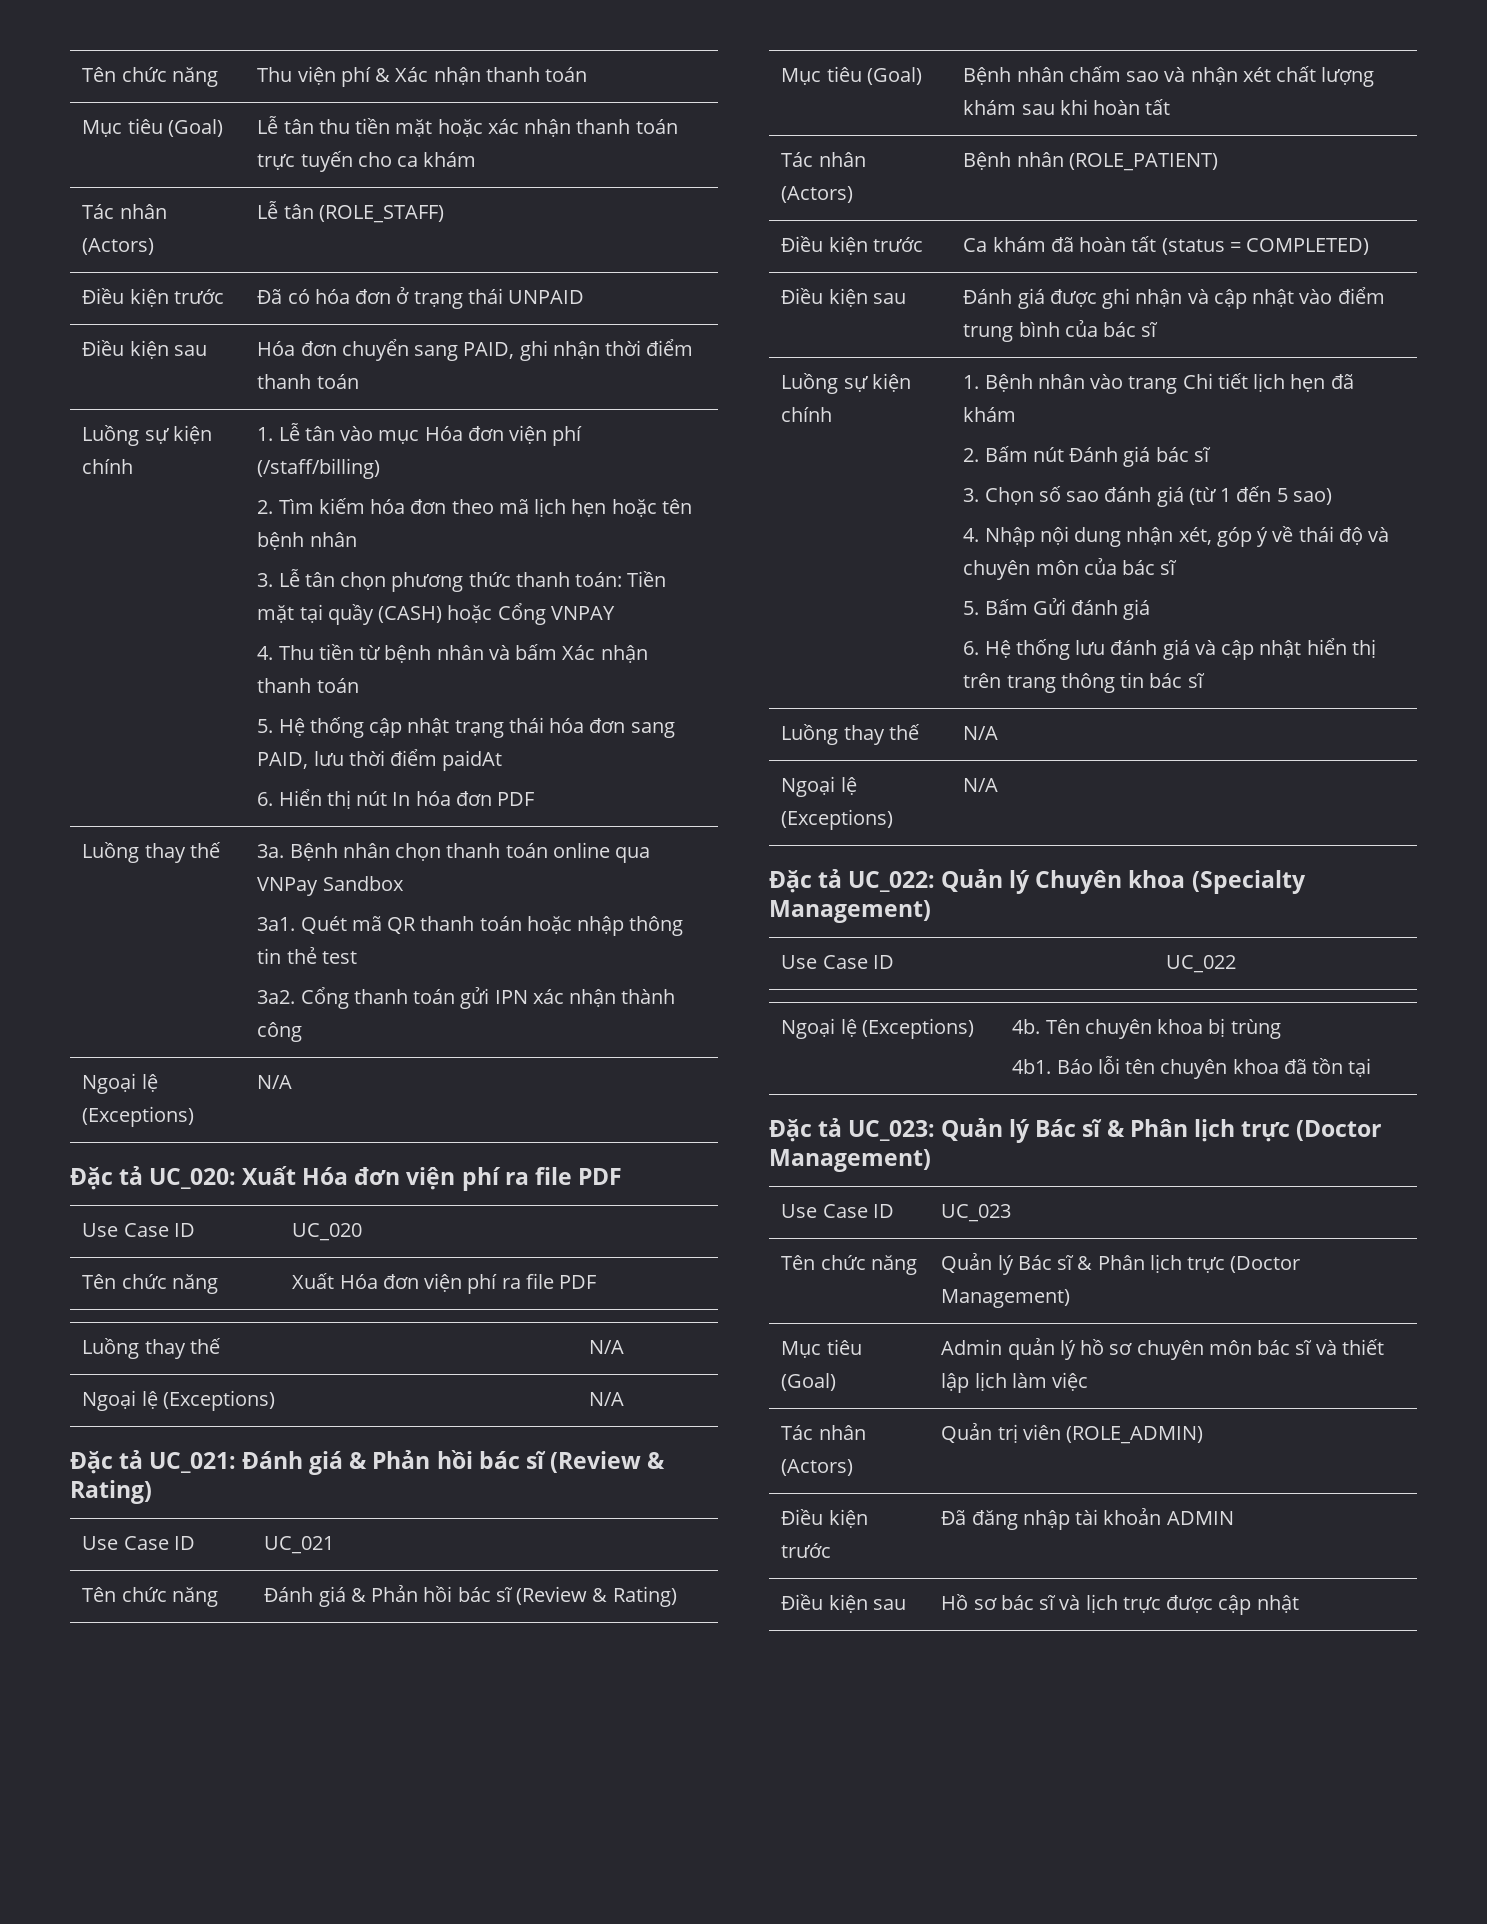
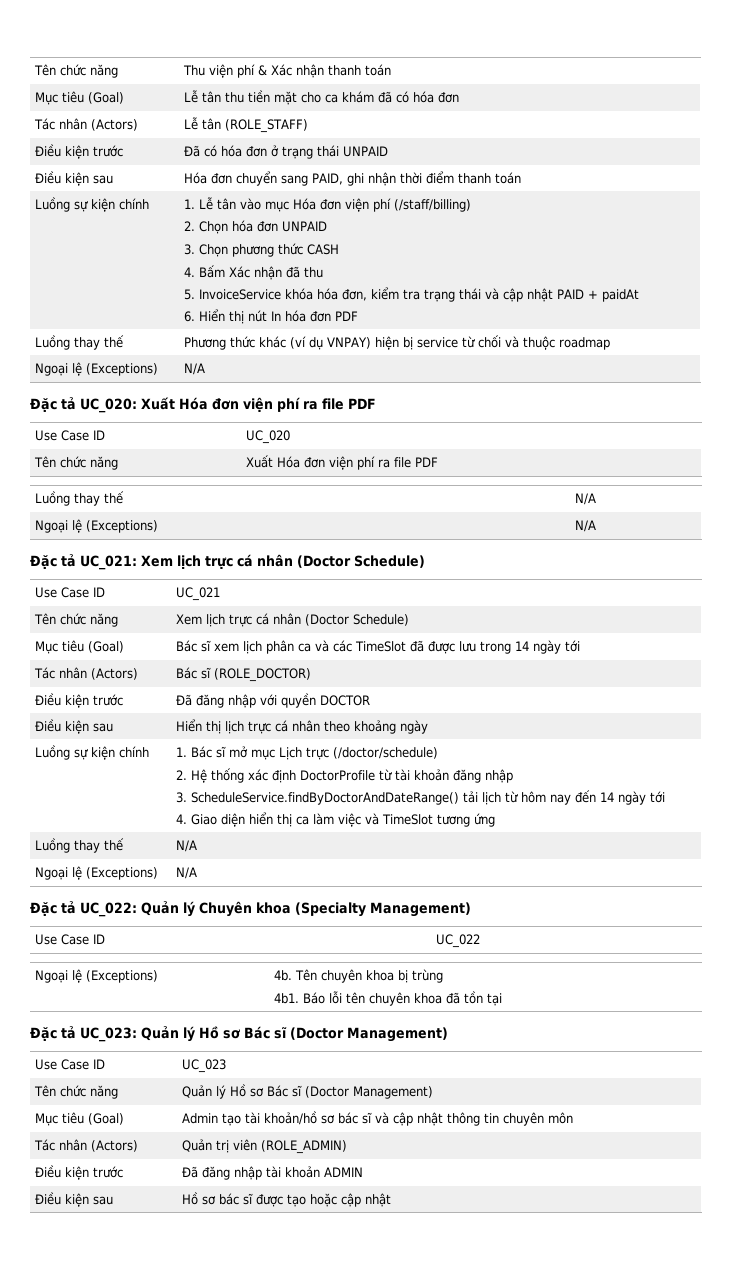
- Mục tiêu (Goal) | Lễ tân thu tiền mặt hoặc xác nhận thanh toán trực tuyến cho ca khám
+ Mục tiêu (Goal) | Lễ tân thu tiền mặt cho ca khám đã có hóa đơn
- 2. Tìm kiếm hóa đơn theo mã lịch hẹn hoặc tên bệnh nhân
- 3. Lễ tân chọn phương thức thanh toán: Tiền mặt tại quầy (CASH) hoặc Cổng VNPAY
- 4. Thu tiền từ bệnh nhân và bấm Xác nhận thanh toán
- 5. Hệ thống cập nhật trạng thái hóa đơn sang PAID, lưu thời điểm paidAt
+ 2. Chọn hóa đơn UNPAID
+ 3. Chọn phương thức CASH
+ 4. Bấm Xác nhận đã thu
+ 5. InvoiceService khóa hóa đơn, kiểm tra trạng thái và cập nhật PAID + paidAt
- Luồng thay thế | 3a. Bệnh nhân chọn thanh toán online qua VNPay Sandbox
- 3a1. Quét mã QR thanh toán hoặc nhập thông tin thẻ test
- 3a2. Cổng thanh toán gửi IPN xác nhận thành công
+ Luồng thay thế | Phương thức khác (ví dụ VNPAY) hiện bị service từ chối và thuộc roadmap
- Đặc tả UC_021: Đánh giá & Phản hồi bác sĩ (Review & Rating)
+ Đặc tả UC_021: Xem lịch trực cá nhân (Doctor Schedule)
- Tên chức năng | Đánh giá & Phản hồi bác sĩ (Review & Rating)
- Mục tiêu (Goal) | Bệnh nhân chấm sao và nhận xét chất lượng khám sau khi hoàn tất
- Tác nhân (Actors) | Bệnh nhân (ROLE_PATIENT)
- Điều kiện trước | Ca khám đã hoàn tất (status = COMPLETED)
- Điều kiện sau | Đánh giá được ghi nhận và cập nhật vào điểm trung bình của bác sĩ
- Luồng sự kiện chính | 1. Bệnh nhân vào trang Chi tiết lịch hẹn đã khám
- 2. Bấm nút Đánh giá bác sĩ
- 3. Chọn số sao đánh giá (từ 1 đến 5 sao)
- 4. Nhập nội dung nhận xét, góp ý về thái độ và chuyên môn của bác sĩ
- 5. Bấm Gửi đánh giá
- 6. Hệ thống lưu đánh giá và cập nhật hiển thị trên trang thông tin bác sĩ
+ Tên chức năng | Xem lịch trực cá nhân (Doctor Schedule)
+ Mục tiêu (Goal) | Bác sĩ xem lịch phân ca và các TimeSlot đã được lưu trong 14 ngày tới
+ Tác nhân (Actors) | Bác sĩ (ROLE_DOCTOR)
+ Điều kiện trước | Đã đăng nhập với quyền DOCTOR
+ Điều kiện sau | Hiển thị lịch trực cá nhân theo khoảng ngày
+ Luồng sự kiện chính | 1. Bác sĩ mở mục Lịch trực (/doctor/schedule)
+ 2. Hệ thống xác định DoctorProfile từ tài khoản đăng nhập
+ 3. ScheduleService.findByDoctorAndDateRange() tải lịch từ hôm nay đến 14 ngày tới
+ 4. Giao diện hiển thị ca làm việc và TimeSlot tương ứng
- Đặc tả UC_023: Quản lý Bác sĩ & Phân lịch trực (Doctor Management)
+ Đặc tả UC_023: Quản lý Hồ sơ Bác sĩ (Doctor Management)
- Tên chức năng | Quản lý Bác sĩ & Phân lịch trực (Doctor Management)
+ Tên chức năng | Quản lý Hồ sơ Bác sĩ (Doctor Management)
- Mục tiêu (Goal) | Admin quản lý hồ sơ chuyên môn bác sĩ và thiết lập lịch làm việc
+ Mục tiêu (Goal) | Admin tạo tài khoản/hồ sơ bác sĩ và cập nhật thông tin chuyên môn
- Điều kiện sau | Hồ sơ bác sĩ và lịch trực được cập nhật
+ Điều kiện sau | Hồ sơ bác sĩ được tạo hoặc cập nhật

